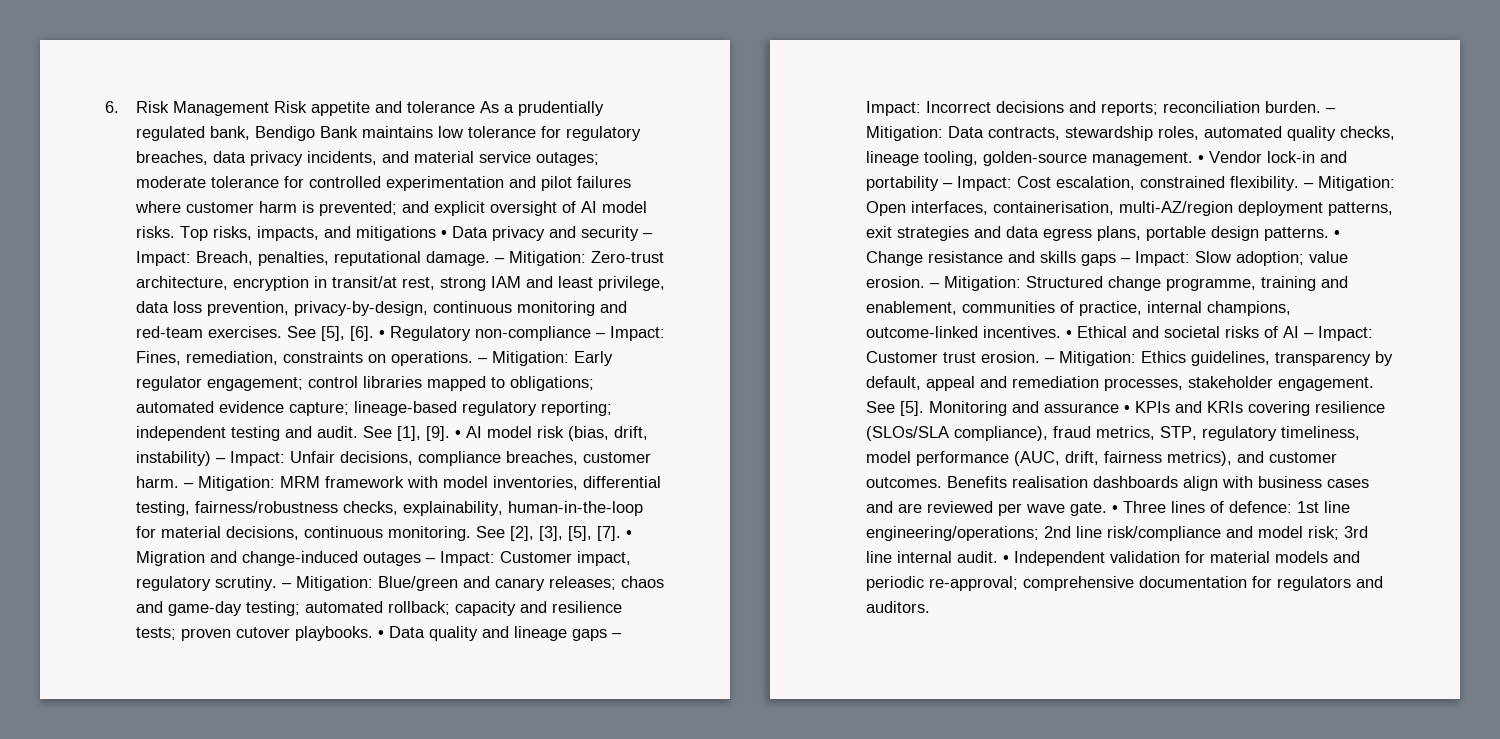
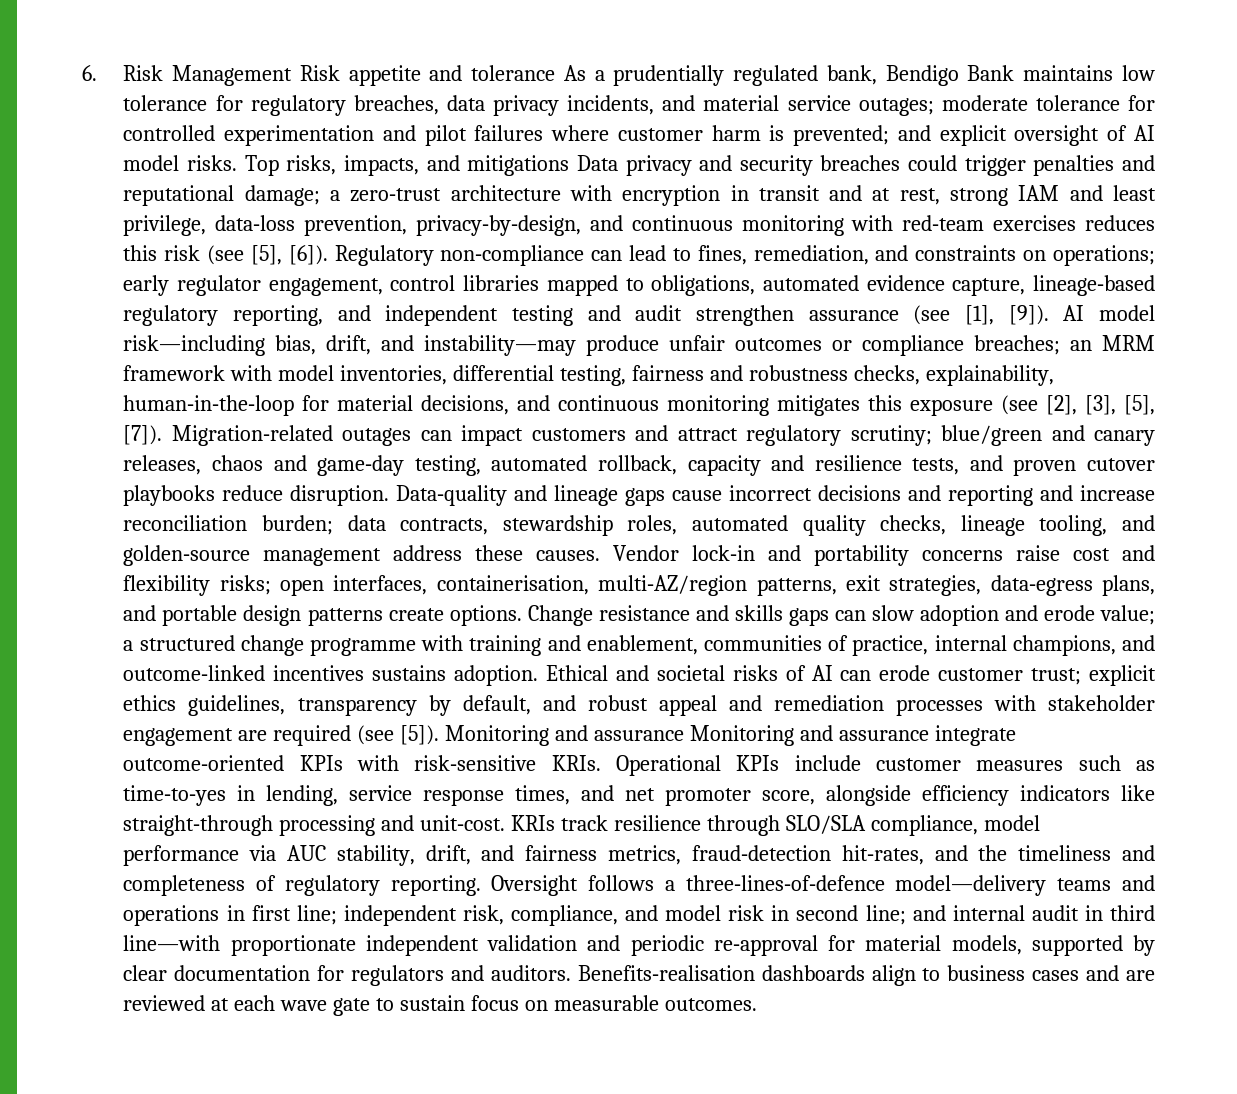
- Top risks, impacts, and mitigations • Data privacy and security – Impact: Breach, penalties, reputational damage. – Mitigation: Zero‑trust architecture, encryption in transit/at rest, strong IAM and least privilege, data loss prevention, privacy‑by‑design, continuous monitoring and red‑team exercises. See [5], [6]. • Regulatory non‑compliance – Impact: Fines, remediation, constraints on operations. – Mitigation: Early regulator engagement; control libraries mapped to obligations; automated evidence capture; lineage‑based regulatory reporting; independent testing and audit. See [1], [9]. • AI model risk (bias, drift, instability) – Impact: Unfair decisions, compliance breaches, customer harm. – Mitigation: MRM framework with model inventories, differential testing, fairness/robustness checks, explainability, human‑in‑the‑loop for material decisions, continuous monitoring. See [2], [3], [5], [7]. • Migration and change‑induced outages – Impact: Customer impact, regulatory scrutiny. – Mitigation: Blue/green and canary releases; chaos and game‑day testing; automated rollback; capacity and resilience tests; proven cutover playbooks. • Data quality and lineage gaps – Impact: Incorrect decisions and reports; reconciliation burden. – Mitigation: Data contracts, stewardship roles, automated quality checks, lineage tooling, golden‑source management. • Vendor lock‑in and portability – Impact: Cost escalation, constrained flexibility. – Mitigation: Open interfaces, containerisation, multi‑AZ/region deployment patterns, exit strategies and data egress plans, portable design patterns. • Change resistance and skills gaps – Impact: Slow adoption; value erosion. – Mitigation: Structured change programme, training and enablement, communities of practice, internal champions, outcome‑linked incentives. • Ethical and societal risks of AI – Impact: Customer trust erosion. – Mitigation: Ethics guidelines, transparency by default, appeal and remediation processes, stakeholder engagement. See [5]. Monitoring and assurance • KPIs and KRIs covering resilience (SLOs/SLA compliance), fraud metrics, STP, regulatory timeliness, model performance (AUC, drift, fairness metrics), and customer outcomes. Benefits realisation dashboards align with business cases and are reviewed per wave gate. • Three lines of defence: 1st line engineering/operations; 2nd line risk/compliance and model risk; 3rd line internal audit. • Independent validation for material models and periodic re‑approval; comprehensive documentation for regulators and auditors.
+ Top risks, impacts, and mitigations Data privacy and security breaches could trigger penalties and reputational damage; a zero‑trust architecture with encryption in transit and at rest, strong IAM and least privilege, data‑loss prevention, privacy‑by‑design, and continuous monitoring with red‑team exercises reduces this risk (see [5], [6]). Regulatory non‑compliance can lead to fines, remediation, and constraints on operations; early regulator engagement, control libraries mapped to obligations, automated evidence capture, lineage‑based regulatory reporting, and independent testing and audit strengthen assurance (see [1], [9]). AI model risk—including bias, drift, and instability—may produce unfair outcomes or compliance breaches; an MRM framework with model inventories, differential testing, fairness and robustness checks, explainability, human‑in‑the‑loop for material decisions, and continuous monitoring mitigates this exposure (see [2], [3], [5], [7]). Migration‑related outages can impact customers and attract regulatory scrutiny; blue/green and canary releases, chaos and game‑day testing, automated rollback, capacity and resilience tests, and proven cutover playbooks reduce disruption. Data‑quality and lineage gaps cause incorrect decisions and reporting and increase reconciliation burden; data contracts, stewardship roles, automated quality checks, lineage tooling, and golden‑source management address these causes. Vendor lock‑in and portability concerns raise cost and flexibility risks; open interfaces, containerisation, multi‑AZ/region patterns, exit strategies, data‑egress plans, and portable design patterns create options. Change resistance and skills gaps can slow adoption and erode value; a structured change programme with training and enablement, communities of practice, internal champions, and outcome‑linked incentives sustains adoption. Ethical and societal risks of AI can erode customer trust; explicit ethics guidelines, transparency by default, and robust appeal and remediation processes with stakeholder engagement are required (see [5]). Monitoring and assurance Monitoring and assurance integrate outcome‑oriented KPIs with risk‑sensitive KRIs. Operational KPIs include customer measures such as time‑to‑yes in lending, service response times, and net promoter score, alongside efficiency indicators like straight‑through processing and unit‑cost. KRIs track resilience through SLO/SLA compliance, model performance via AUC stability, drift, and fairness metrics, fraud‑detection hit‑rates, and the timeliness and completeness of regulatory reporting. Oversight follows a three‑lines‑of‑defence model—delivery teams and operations in first line; independent risk, compliance, and model risk in second line; and internal audit in third line—with proportionate independent validation and periodic re‑approval for material models, supported by clear documentation for regulators and auditors. Benefits‑realisation dashboards align to business cases and are reviewed at each wave gate to sustain focus on measurable outcomes.

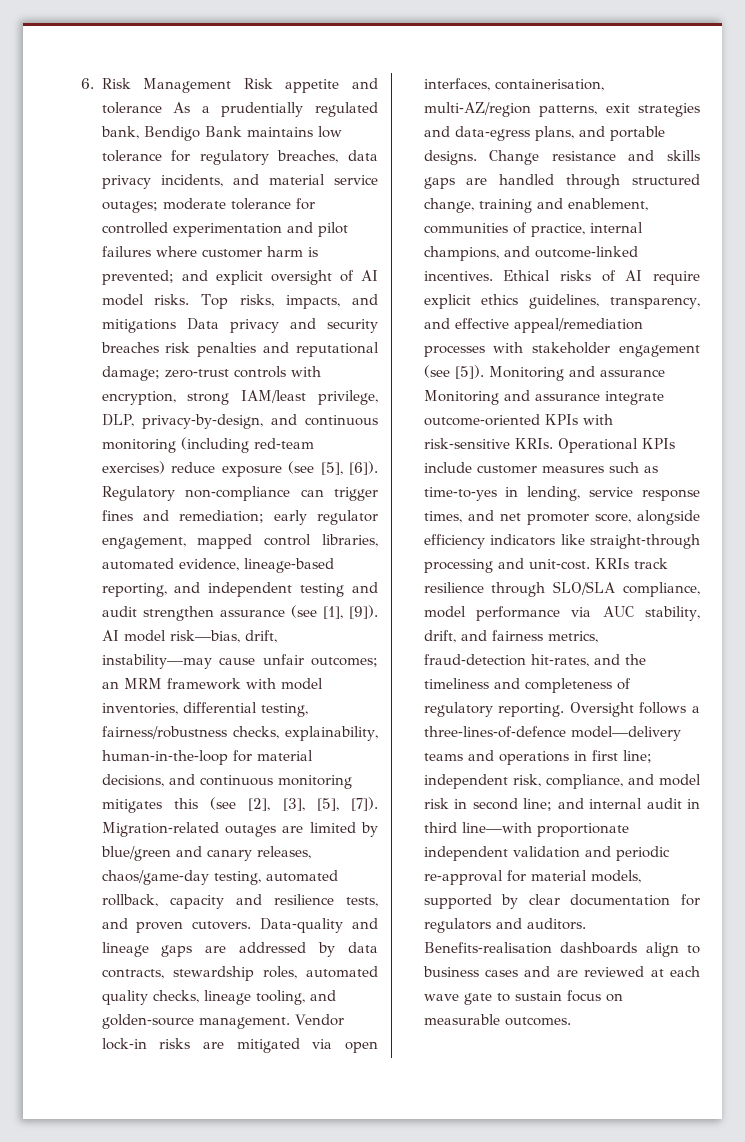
- Top risks, impacts, and mitigations Data privacy and security breaches could trigger penalties and reputational damage; a zero‑trust architecture with encryption in transit and at rest, strong IAM and least privilege, data‑loss prevention, privacy‑by‑design, and continuous monitoring with red‑team exercises reduces this risk (see [5], [6]).
+ Top risks, impacts, and mitigations Data privacy and security breaches risk penalties and reputational damage; zero‑trust controls with encryption, strong IAM/least privilege, DLP, privacy‑by‑design, and continuous monitoring (including red‑team exercises) reduce exposure (see [5], [6]).
- Regulatory non‑compliance can lead to fines, remediation, and constraints on operations; early regulator engagement, control libraries mapped to obligations, automated evidence capture, lineage‑based regulatory reporting, and independent testing and audit strengthen assurance (see [1], [9]).
+ Regulatory non‑compliance can trigger fines and remediation; early regulator engagement, mapped control libraries, automated evidence, lineage‑based reporting, and independent testing and audit strengthen assurance (see [1], [9]).
- AI model risk—including bias, drift, and instability—may produce unfair outcomes or compliance breaches; an MRM framework with model inventories, differential testing, fairness and robustness checks, explainability, human‑in‑the‑loop for material decisions, and continuous monitoring mitigates this exposure (see [2], [3], [5], [7]).
+ AI model risk—bias, drift, instability—may cause unfair outcomes; an MRM framework with model inventories, differential testing, fairness/robustness checks, explainability, human‑in‑the‑loop for material decisions, and continuous monitoring mitigates this (see [2], [3], [5], [7]).
- Migration‑related outages can impact customers and attract regulatory scrutiny; blue/green and canary releases, chaos and game‑day testing, automated rollback, capacity and resilience tests, and proven cutover playbooks reduce disruption. Data‑quality and lineage gaps cause incorrect decisions and reporting and increase reconciliation burden; data contracts, stewardship roles, automated quality checks, lineage tooling, and golden‑source management address these causes. Vendor lock‑in and portability concerns raise cost and flexibility risks; open interfaces, containerisation, multi‑AZ/region patterns, exit strategies, data‑egress plans, and portable design patterns create options.
+ Migration‑related outages are limited by blue/green and canary releases, chaos/game‑day testing, automated rollback, capacity and resilience tests, and proven cutovers. Data‑quality and lineage gaps are addressed by data contracts, stewardship roles, automated quality checks, lineage tooling, and golden‑source management. Vendor lock‑in risks are mitigated via open interfaces, containerisation, multi‑AZ/region patterns, exit strategies and data‑egress plans, and portable designs.
- Change resistance and skills gaps can slow adoption and erode value; a structured change programme with training and enablement, communities of practice, internal champions, and outcome‑linked incentives sustains adoption. Ethical and societal risks of AI can erode customer trust; explicit ethics guidelines, transparency by default, and robust appeal and remediation processes with stakeholder engagement are required (see [5]).
+ Change resistance and skills gaps are handled through structured change, training and enablement, communities of practice, internal champions, and outcome‑linked incentives. Ethical risks of AI require explicit ethics guidelines, transparency, and effective appeal/remediation processes with stakeholder engagement (see [5]).

